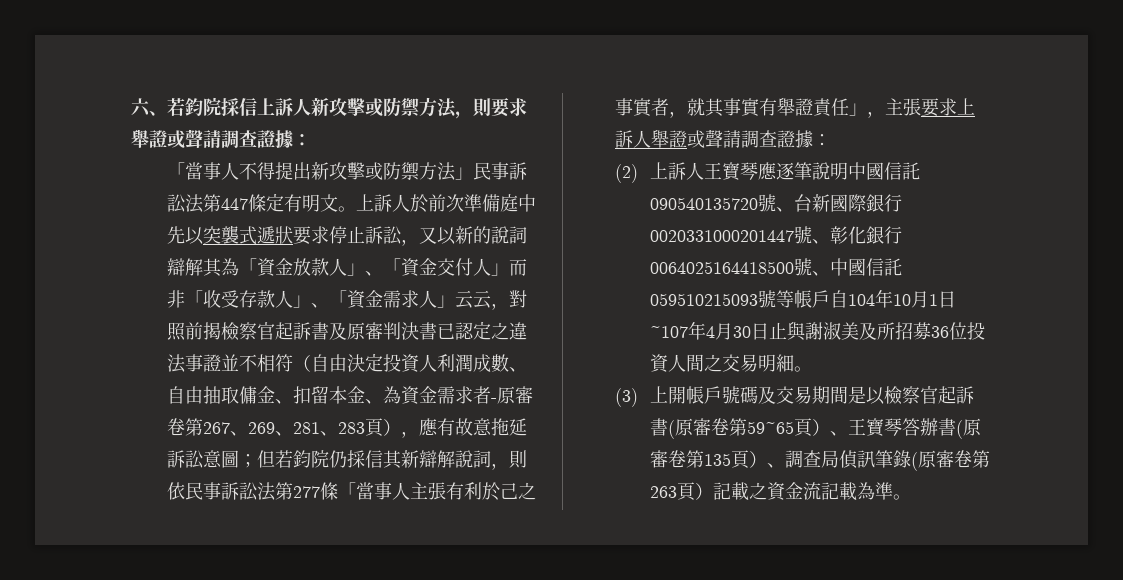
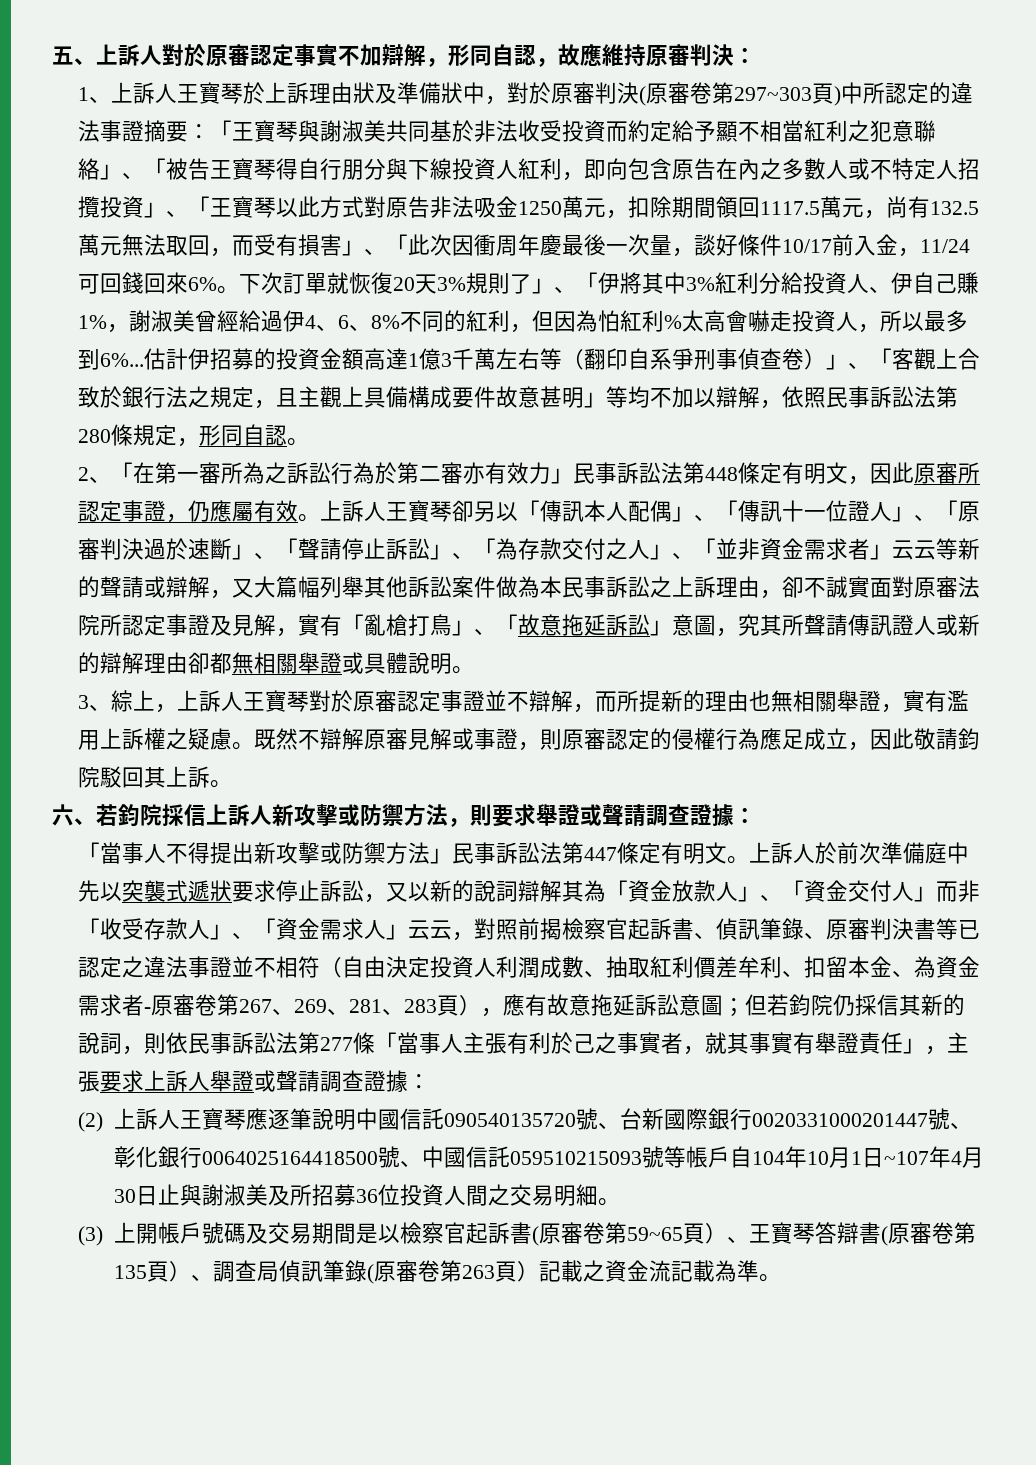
+ 五、上訴人對於原審認定事實不加辯解，形同自認，故應維持原審判決：
+ 1、上訴人王寶琴於上訴理由狀及準備狀中，對於原審判決(原審卷第297~303頁)中所認定的違法事證摘要：「王寶琴與謝淑美共同基於非法收受投資而約定給予顯不相當紅利之犯意聯絡」、「被告王寶琴得自行朋分與下線投資人紅利，即向包含原告在內之多數人或不特定人招攬投資」、「王寶琴以此方式對原告非法吸金1250萬元，扣除期間領回1117.5萬元，尚有132.5萬元無法取回，而受有損害」、「此次因衝周年慶最後一次量，談好條件10/17前入金，11/24可回錢回來6%。下次訂單就恢復20天3%規則了」、「伊將其中3%紅利分給投資人、伊自己賺1%，謝淑美曾經給過伊4、6、8%不同的紅利，但因為怕紅利%太高會嚇走投資人，所以最多到6%...估計伊招募的投資金額高達1億3千萬左右等（翻印自系爭刑事偵查卷）」、「客觀上合致於銀行法之規定，且主觀上具備構成要件故意甚明」等均不加以辯解，依照民事訴訟法第280條規定，形同自認。
+ 2、「在第一審所為之訴訟行為於第二審亦有效力」民事訴訟法第448條定有明文，因此原審所認定事證，仍應屬有效。上訴人王寶琴卻另以「傳訊本人配偶」、「傳訊十一位證人」、「原審判決過於速斷」、「聲請停止訴訟」、「為存款交付之人」、「並非資金需求者」云云等新的聲請或辯解，又大篇幅列舉其他訴訟案件做為本民事訴訟之上訴理由，卻不誠實面對原審法院所認定事證及見解，實有「亂槍打鳥」、「故意拖延訴訟」意圖，究其所聲請傳訊證人或新的辯解理由卻都無相關舉證或具體說明。
+ 3、綜上，上訴人王寶琴對於原審認定事證並不辯解，而所提新的理由也無相關舉證，實有濫用上訴權之疑慮。既然不辯解原審見解或事證，則原審認定的侵權行為應足成立，因此敬請鈞院駁回其上訴。
- 上訴人於前次準備庭中先以突襲式遞狀要求停止訴訟，又以新的說詞辯解其為「資金放款人」、「資金交付人」而非「收受存款人」、「資金需求人」云云，對照前揭檢察官起訴書及原審判決書已認定之違法事證並不相符（自由決定投資人利潤成數、自由抽取傭金、扣留本金、為資金需求者-原審卷第267、269、281、283頁），應有故意拖延訴訟意圖；
+ 上訴人於前次準備庭中先以突襲式遞狀要求停止訴訟，又以新的說詞辯解其為「資金放款人」、「資金交付人」而非「收受存款人」、「資金需求人」云云，對照前揭檢察官起訴書、偵訊筆錄、原審判決書等已認定之違法事證並不相符（自由決定投資人利潤成數、抽取紅利價差牟利、扣留本金、為資金需求者-原審卷第267、269、281、283頁），應有故意拖延訴訟意圖；
- 但若鈞院仍採信其新辯解說詞，則依民事訴訟法第277條「當事人主張有利於己之事實者，就其事實有舉證責任」，主張要求上訴人舉證或聲請調查證據：
+ 但若鈞院仍採信其新的說詞，則依民事訴訟法第277條「當事人主張有利於己之事實者，就其事實有舉證責任」，主張要求上訴人舉證或聲請調查證據：
- (3)上開帳戶號碼及交易期間是以檢察官起訴書(原審卷第59~65頁）、王寶琴答辦書(原審卷第135頁）、調查局偵訊筆錄(原審卷第263頁）記載之資金流記載為準。
+ (3)上開帳戶號碼及交易期間是以檢察官起訴書(原審卷第59~65頁）、王寶琴答辯書(原審卷第135頁）、調查局偵訊筆錄(原審卷第263頁）記載之資金流記載為準。

